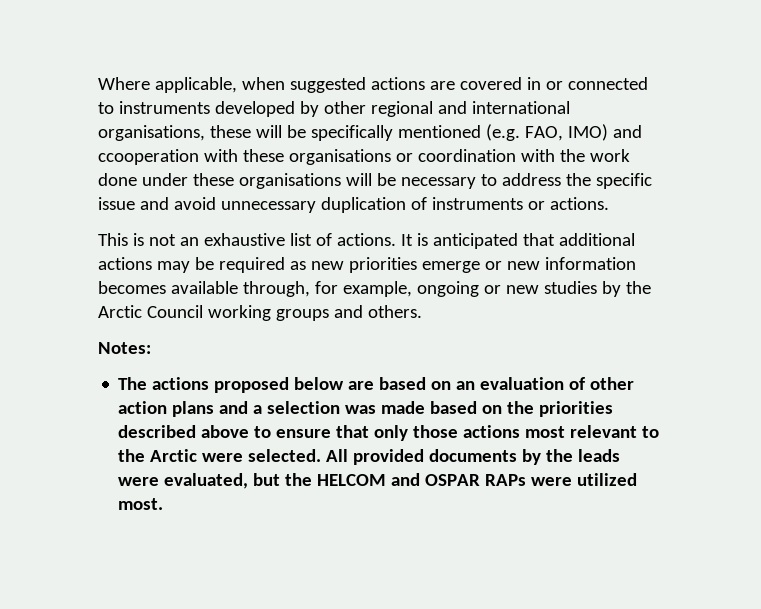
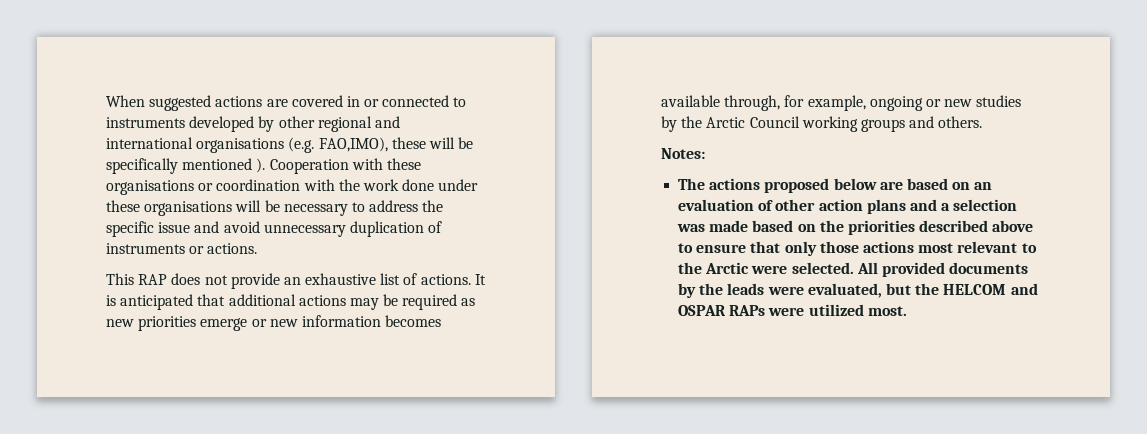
- Where applicable, when suggested actions are covered in or connected to instruments developed by other regional and international organisations, these will be specifically mentioned (e.g. FAO, IMO) and ccooperation with these organisations or coordination with the work done under these organisations will be necessary to address the specific issue and avoid unnecessary duplication of instruments or actions.
+ When suggested actions are covered in or connected to instruments developed by other regional and international organisations (e.g. FAO,IMO), these will be specifically mentioned ). Cooperation with these organisations or coordination with the work done under these organisations will be necessary to address the specific issue and avoid unnecessary duplication of instruments or actions.
- This is not an exhaustive list of actions.
+ This RAP does not provide an exhaustive list of actions.

